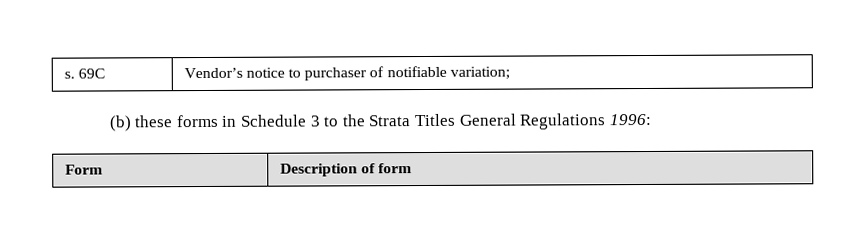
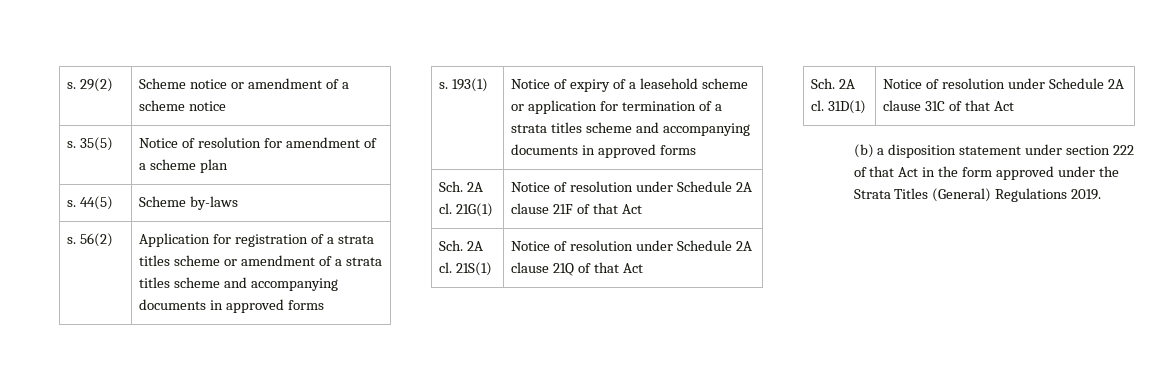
- s. 69C | Vendor’s notice to purchaser of notifiable variation;
- (b) these forms in Schedule 3 to the Strata Titles General Regulations 1996:
- Form | Description of form
+ s. 29(2) | Scheme notice or amendment of a scheme notice
+ s. 35(5) | Notice of resolution for amendment of a scheme plan
+ s. 44(5) | Scheme by-laws
+ s. 56(2) | Application for registration of a strata titles scheme or amendment of a strata titles scheme and accompanying documents in approved forms
+ s. 193(1) | Notice of expiry of a leasehold scheme or application for termination of a strata titles scheme and accompanying documents in approved forms
+ Sch. 2A cl. 21G(1) | Notice of resolution under Schedule 2A clause 21F of that Act
+ Sch. 2A cl. 21S(1) | Notice of resolution under Schedule 2A clause 21Q of that Act
+ Sch. 2A cl. 31D(1) | Notice of resolution under Schedule 2A clause 31C of that Act
+ (b) a disposition statement under section 222 of that Act in the form approved under the Strata Titles (General) Regulations 2019.

